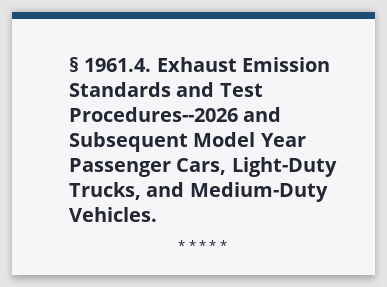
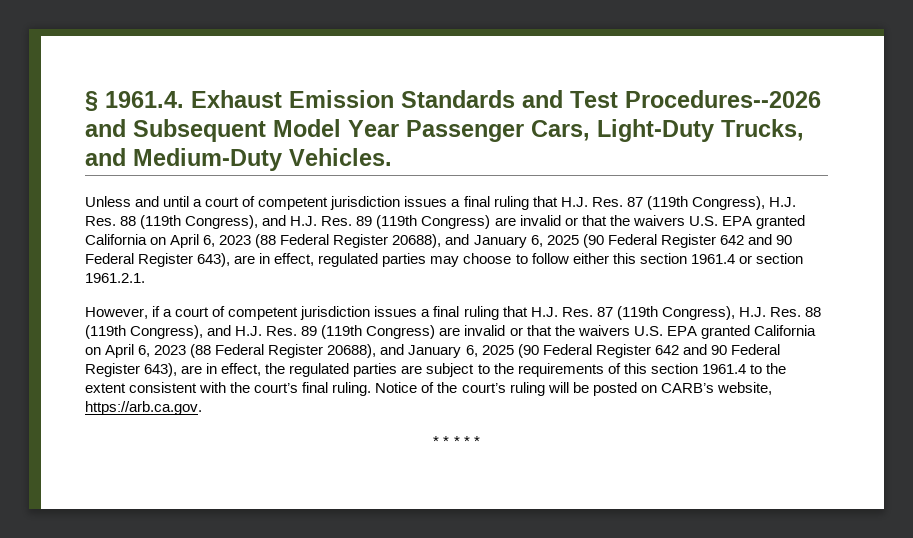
+ Unless and until a court of competent jurisdiction issues a final ruling that H.J. Res. 87 (119th Congress), H.J. Res. 88 (119th Congress), and H.J. Res. 89 (119th Congress) are invalid or that the waivers U.S. EPA granted California on April 6, 2023 (88 Federal Register 20688), and January 6, 2025 (90 Federal Register 642 and 90 Federal Register 643), are in effect, regulated parties may choose to follow either this section 1961.4 or section 1961.2.1.
+ However, if a court of competent jurisdiction issues a final ruling that H.J. Res. 87 (119th Congress), H.J. Res. 88 (119th Congress), and H.J. Res. 89 (119th Congress) are invalid or that the waivers U.S. EPA granted California on April 6, 2023 (88 Federal Register 20688), and January 6, 2025 (90 Federal Register 642 and 90 Federal Register 643), are in effect, the regulated parties are subject to the requirements of this section 1961.4 to the extent consistent with the court’s final ruling. Notice of the court’s ruling will be posted on CARB’s website, https://arb.ca.gov.

